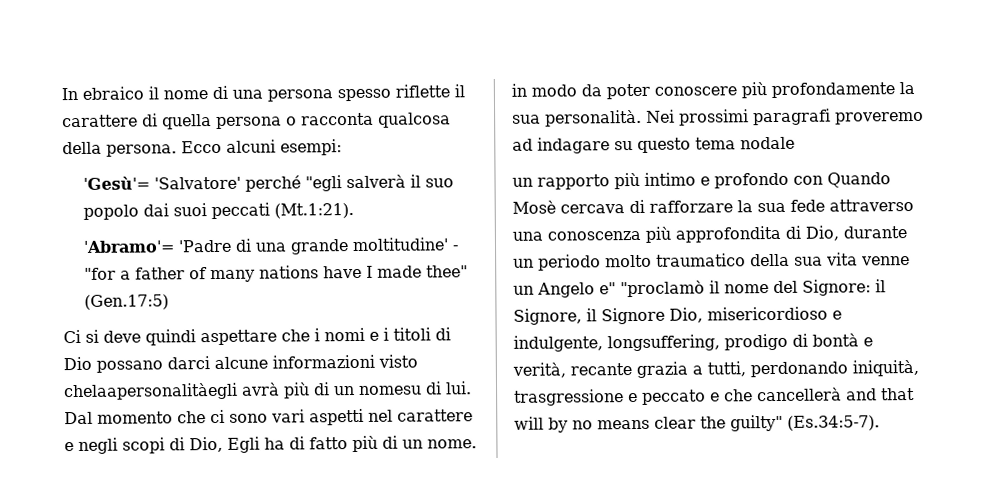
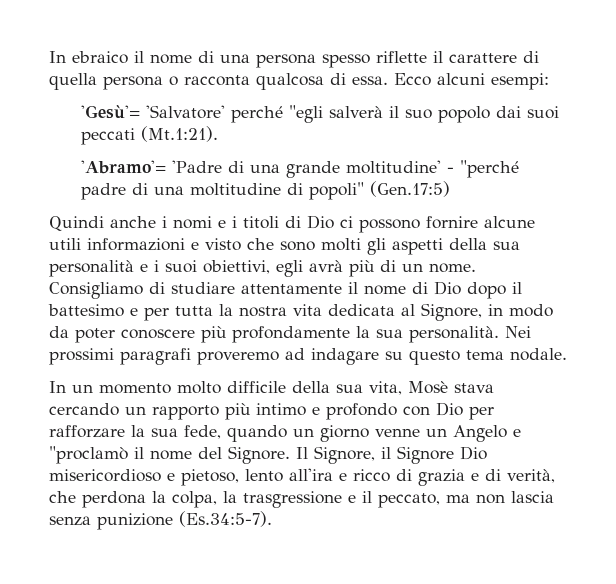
- In ebraico il nome di una persona spesso riflette il carattere di quella persona o racconta qualcosa della persona.
+ In ebraico il nome di una persona spesso riflette il carattere di quella persona o racconta qualcosa di essa.
- 'Abramo'= 'Padre di una grande moltitudine' - "for a father of many nations have I made thee" (Gen.17:5)
- Ci si deve quindi aspettare che i nomi e i titoli di Dio possano darci alcune informazioni visto chelaapersonalitàegli avrà più di un nomesu di lui. Dal momento che ci sono vari aspetti nel carattere e negli scopi di Dio, Egli ha di fatto più di un nome. in modo da poter conoscere più profondamente la sua personalità.
+ 'Abramo'= 'Padre di una grande moltitudine' - "perché padre di una moltitudine di popoli" (Gen.17:5)
+ Quindi anche i nomi e i titoli di Dio ci possono fornire alcune utili informazioni e visto che sono molti gli aspetti della sua personalità e i suoi obiettivi, egli avrà più di un nome. Consigliamo di studiare attentamente il nome di Dio dopo il battesimo e per tutta la nostra vita dedicata al Signore, in modo da poter conoscere più profondamente la sua personalità.
- Nei prossimi paragrafi proveremo ad indagare su questo tema nodale
- un rapporto più intimo e profondo con Quando Mosè cercava di rafforzare la sua fede attraverso una conoscenza più approfondita di Dio, durante un periodo molto traumatico della sua vita venne un Angelo e" "proclamò il nome del Signore: il Signore, il Signore Dio, misericordioso e indulgente, longsuffering, prodigo di bontà e verità, recante grazia a tutti, perdonando iniquità, trasgressione e peccato e che cancellerà and that will by no means clear the guilty" (Es.34:5-7).
+ Nei prossimi paragrafi proveremo ad indagare su questo tema nodale.
+ In un momento molto difficile della sua vita, Mosè stava cercando un rapporto più intimo e profondo con Dio per rafforzare la sua fede, quando un giorno venne un Angelo e "proclamò il nome del Signore. Il Signore, il Signore Dio misericordioso e pietoso, lento all'ira e ricco di grazia e di verità, che perdona la colpa, la trasgressione e il peccato, ma non lascia senza punizione (Es.34:5-7).

